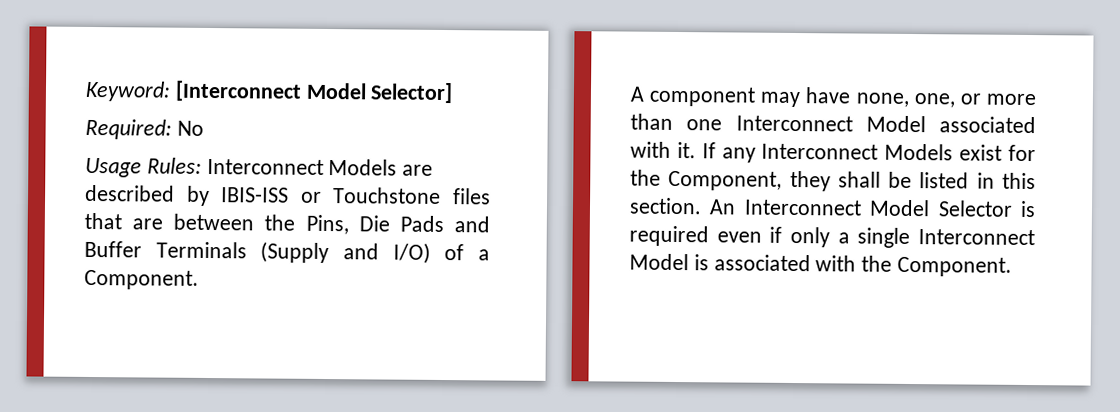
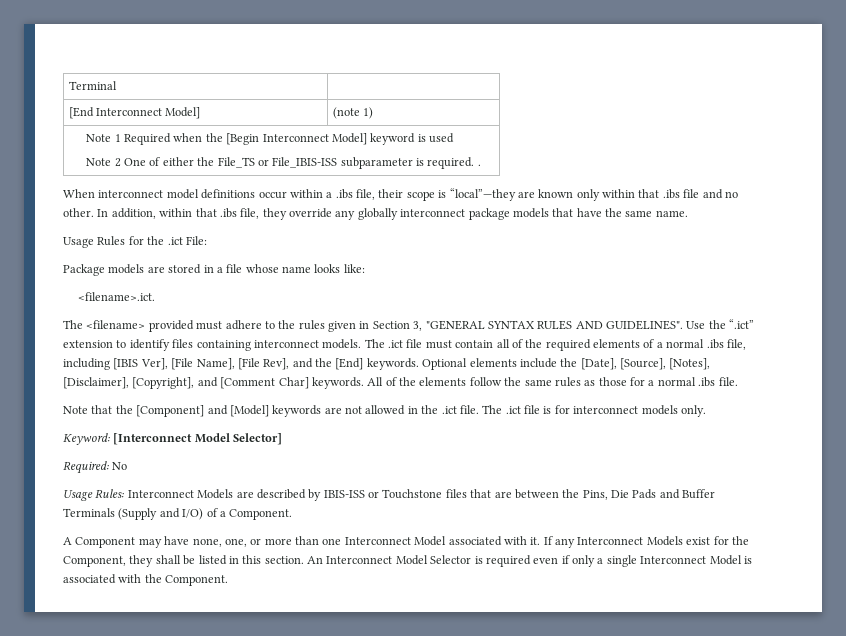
+ Terminal |
+ [End Interconnect Model] | (note 1)
+ Note 1 Required when the [Begin Interconnect Model] keyword is used
+ Note 2 One of either the File_TS or File_IBIS-ISS subparameter is required. .
+ When interconnect model definitions occur within a .ibs file, their scope is “local”—they are known only within that .ibs file and no other. In addition, within that .ibs file, they override any globally interconnect package models that have the same name.
+ Usage Rules for the .ict File:
+ Package models are stored in a file whose name looks like:
+ <filename>.ict.
+ The <filename> provided must adhere to the rules given in Section 3, "GENERAL SYNTAX RULES AND GUIDELINES". Use the “.ict” extension to identify files containing interconnect models. The .ict file must contain all of the required elements of a normal .ibs file, including [IBIS Ver], [File Name], [File Rev], and the [End] keywords. Optional elements include the [Date], [Source], [Notes], [Disclaimer], [Copyright], and [Comment Char] keywords. All of the elements follow the same rules as those for a normal .ibs file.
+ Note that the [Component] and [Model] keywords are not allowed in the .ict file. The .ict file is for interconnect models only.
- A component may have none, one, or more than one Interconnect Model associated with it.
+ A Component may have none, one, or more than one Interconnect Model associated with it.

